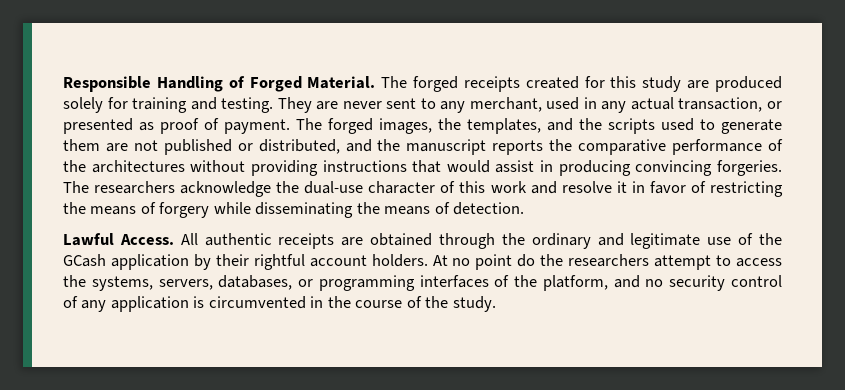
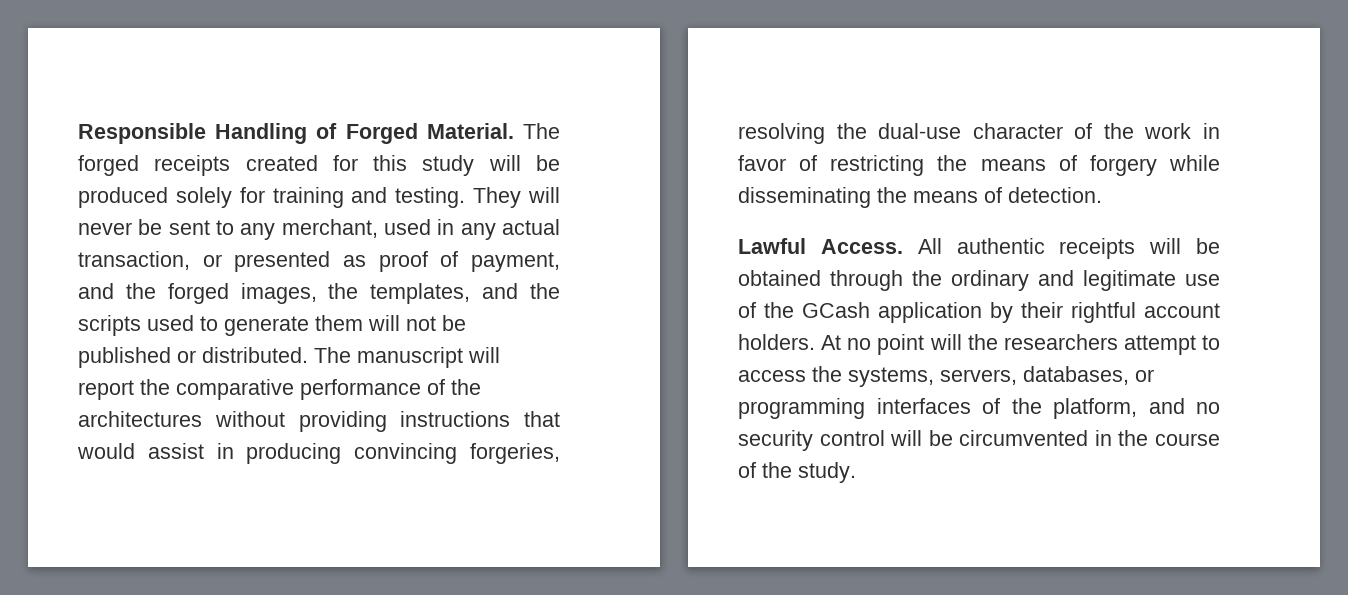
- The forged receipts created for this study are produced solely for training and testing.
+ The forged receipts created for this study will be produced solely for training and testing.
- They are never sent to any merchant, used in any actual transaction, or presented as proof of payment. The forged images, the templates, and the scripts used to generate them are not published or distributed, and the manuscript reports the comparative performance of the architectures without providing instructions that would assist in producing convincing forgeries. The researchers acknowledge the dual-use character of this work and resolve it in favor of restricting the means of forgery while disseminating the means of detection.
+ They will never be sent to any merchant, used in any actual transaction, or presented as proof of payment, and the forged images, the templates, and the scripts used to generate them will not be published or distributed. The manuscript will report the comparative performance of the architectures without providing instructions that would assist in producing convincing forgeries, resolving the dual-use character of the work in favor of restricting the means of forgery while disseminating the means of detection.
- All authentic receipts are obtained through the ordinary and legitimate use of the GCash application by their rightful account holders.
+ All authentic receipts will be obtained through the ordinary and legitimate use of the GCash application by their rightful account holders.
- At no point do the researchers attempt to access the systems, servers, databases, or programming interfaces of the platform, and no security control of any application is circumvented in the course of the study.
+ At no point will the researchers attempt to access the systems, servers, databases, or programming interfaces of the platform, and no security control will be circumvented in the course of the study.

